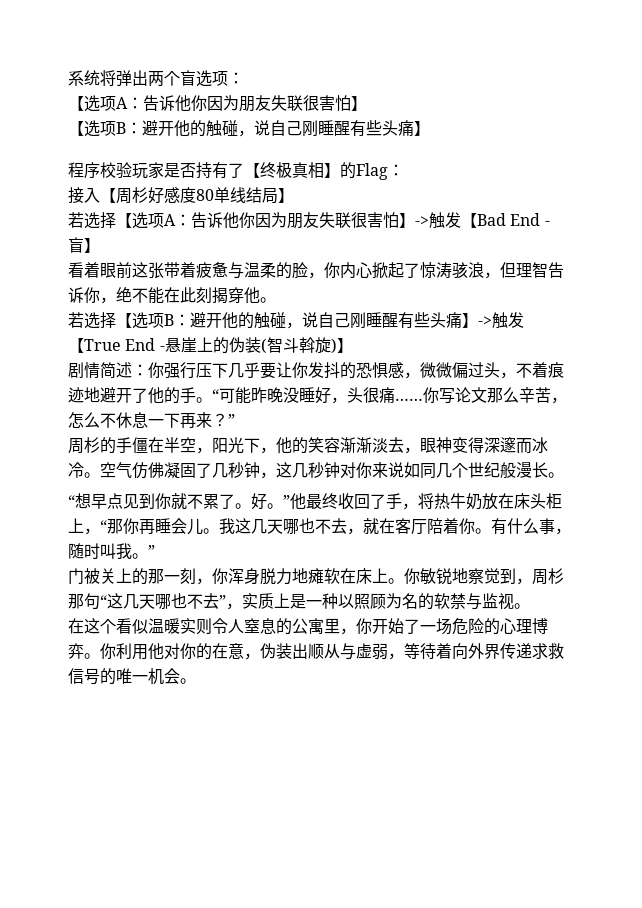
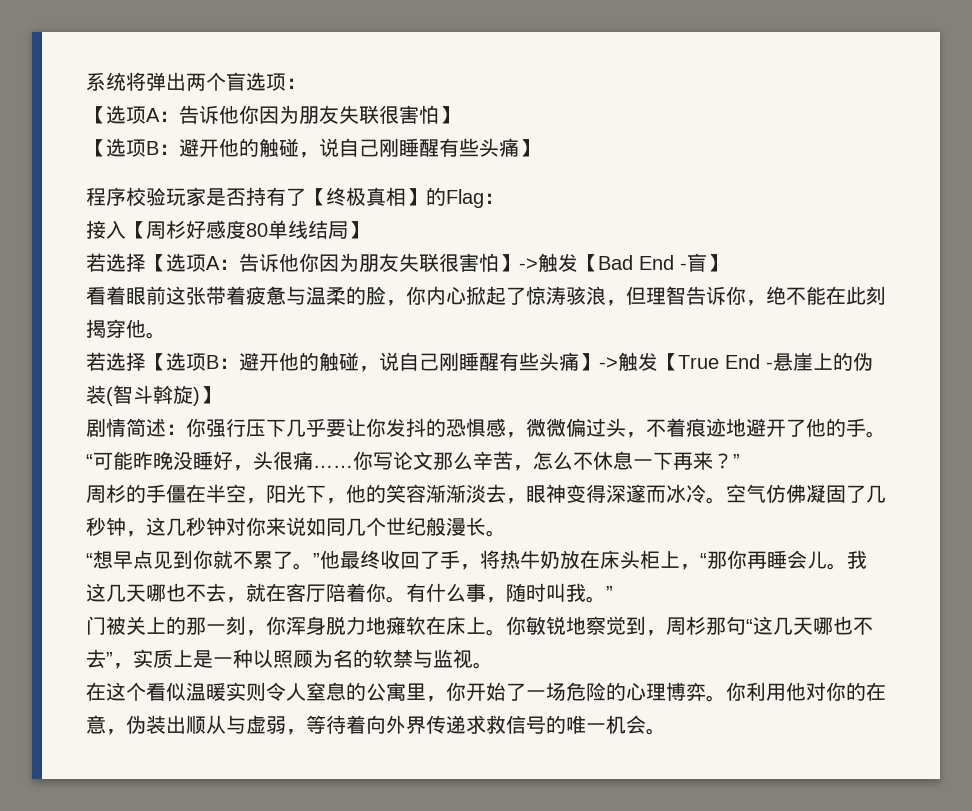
- “想早点见到你就不累了。好。”他最终收回了手，将热牛奶放在床头柜上，“那你再睡会儿。
+ “想早点见到你就不累了。”他最终收回了手，将热牛奶放在床头柜上，“那你再睡会儿。

